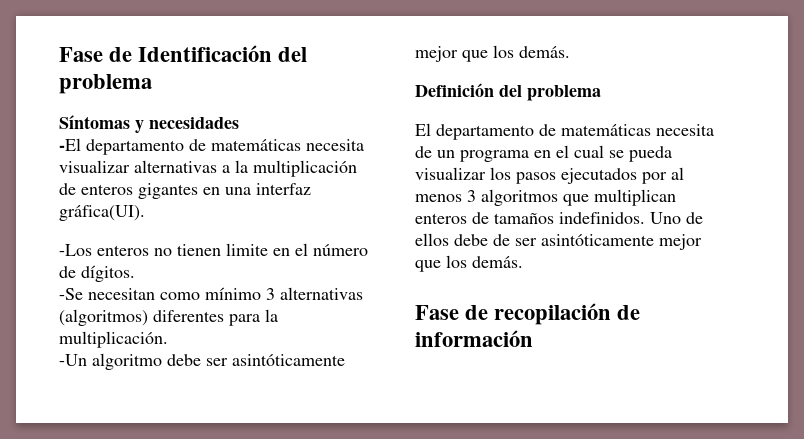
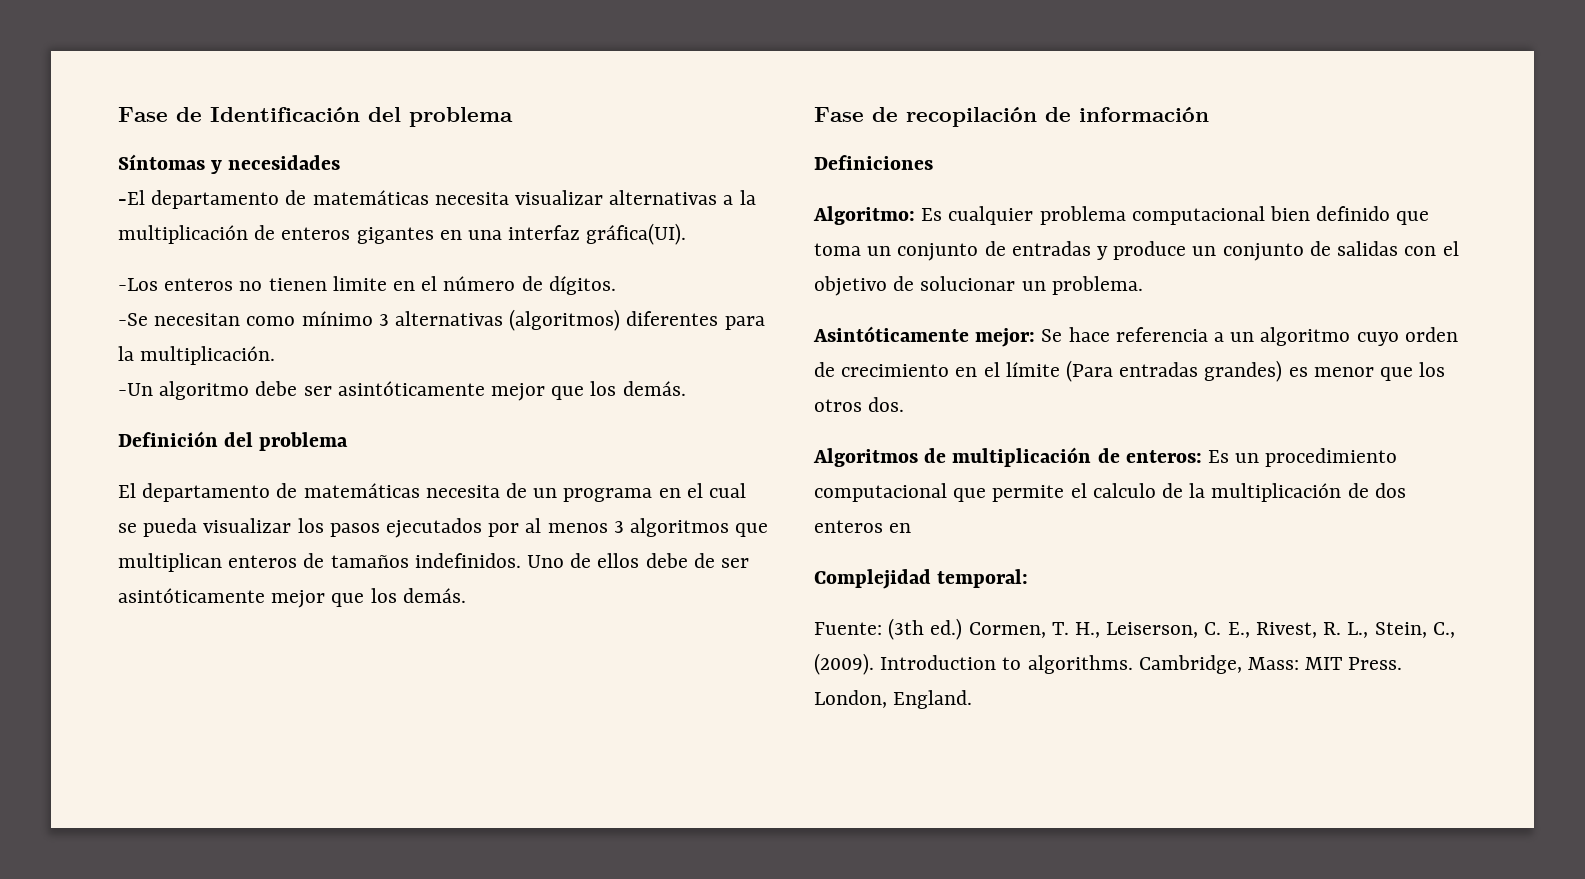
+ Definiciones
+ Algoritmo: Es cualquier problema computacional bien definido que toma un conjunto de entradas y produce un conjunto de salidas con el objetivo de solucionar un problema.
+ Asintóticamente mejor: Se hace referencia a un algoritmo cuyo orden de crecimiento en el límite (Para entradas grandes) es menor que los otros dos.
+ Algoritmos de multiplicación de enteros: Es un procedimiento computacional que permite el calculo de la multiplicación de dos enteros en
+ Complejidad temporal:
+ Fuente: (3th ed.) Cormen, T. H., Leiserson, C. E., Rivest, R. L., Stein, C., (2009). Introduction to algorithms. Cambridge, Mass: MIT Press. London, England.

